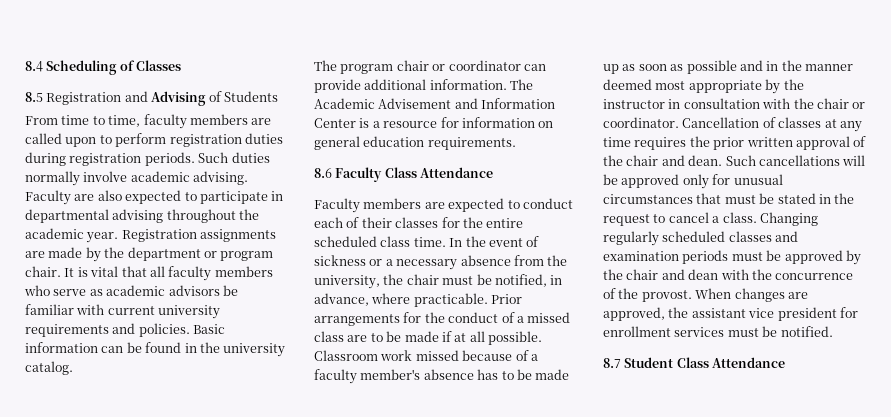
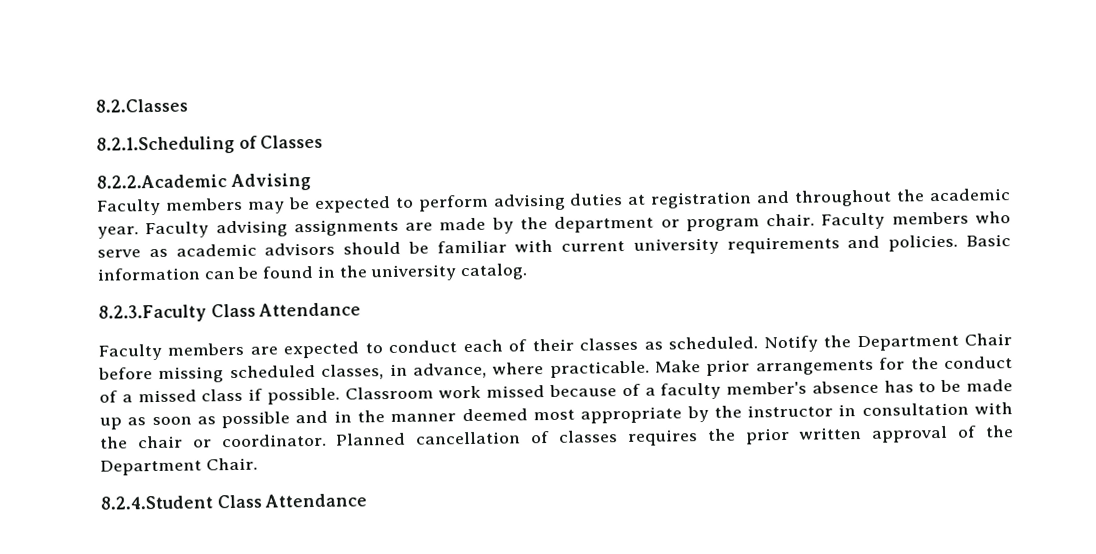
- 8.4 Scheduling of Classes
+ 8.2.Classes
+ 8.2.1.Scheduling of Classes
- 8.5 Registration and Advising of Students
- From time to time, faculty members are called upon to perform registration duties during registration periods. Such duties normally involve academic advising. Faculty are also expected to participate in departmental advising throughout the academic year.
+ 8.2.2.Academic Advising
+ Faculty members may be expected to perform advising duties at registration and throughout the academic year.
- Registration assignments are made by the department or program chair.
+ Faculty advising assignments are made by the department or program chair.
- It is vital that all faculty members who serve as academic advisors be familiar with current university requirements and policies.
+ Faculty members who serve as academic advisors should be familiar with current university requirements and policies.
- The program chair or coordinator can provide additional information. The Academic Advisement and Information Center is a resource for information on general education requirements.
- 8.6 Faculty Class Attendance
+ 8.2.3.Faculty Class Attendance
- Faculty members are expected to conduct each of their classes for the entire scheduled class time. In the event of sickness or a necessary absence from the university, the chair must be notified, in advance, where practicable.
+ Faculty members are expected to conduct each of their classes as scheduled. Notify the Department Chair before missing scheduled classes, in advance, where practicable.
- Prior arrangements for the conduct of a missed class are to be made if at all possible.
+ Make prior arrangements for the conduct of a missed class if possible.
- Cancellation of classes at any time requires the prior written approval of the chair and dean. Such cancellations will be approved only for unusual circumstances that must be stated in the request to cancel a class. Changing regularly scheduled classes and examination periods must be approved by the chair and dean with the concurrence of the provost. When changes are approved, the assistant vice president for enrollment services must be notified.
- 8.7 Student Class Attendance
+ Planned cancellation of classes requires the prior written approval of the Department Chair.
+ 8.2.4.Student Class Attendance

